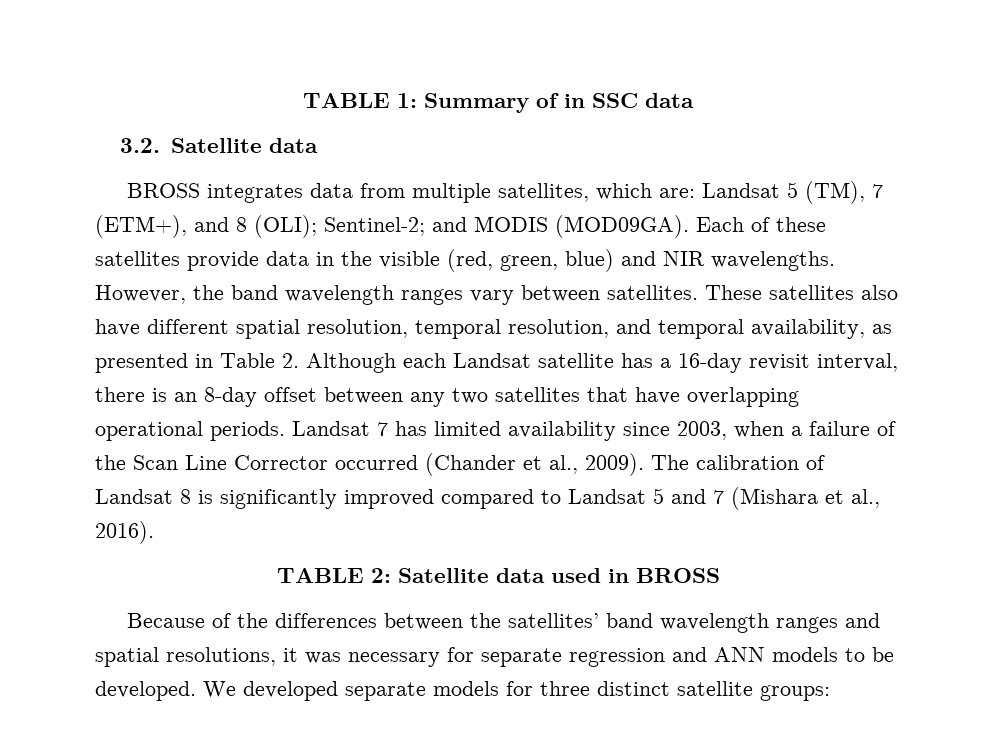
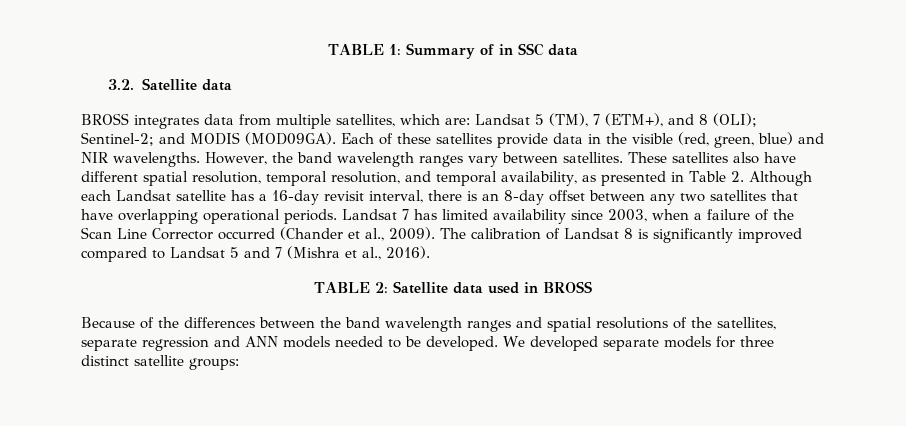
- The calibration of Landsat 8 is significantly improved compared to Landsat 5 and 7 (Mishara et al., 2016).
+ The calibration of Landsat 8 is significantly improved compared to Landsat 5 and 7 (Mishra et al., 2016).
- Because of the differences between the satellites’ band wavelength ranges and spatial resolutions, it was necessary for separate regression and ANN models to be developed.
+ Because of the differences between the band wavelength ranges and spatial resolutions of the satellites, separate regression and ANN models needed to be developed.

